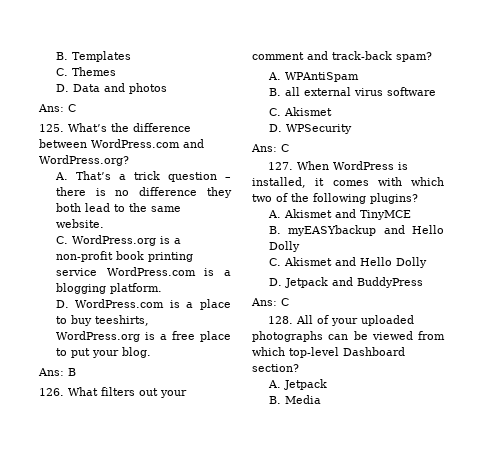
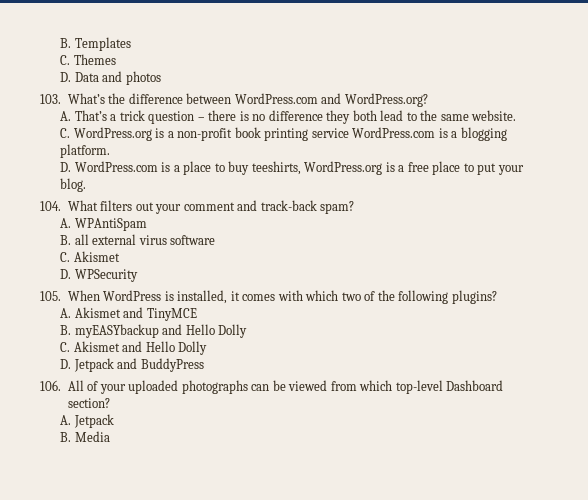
  D. Data and photos
- Ans: C
- 125. What’s the difference between WordPress.com and WordPress.org?
+ 103. What’s the difference between WordPress.com and WordPress.org?
- Ans: B
- 126. What filters out your comment and track-back spam?
+ 104. What filters out your comment and track-back spam?
  D. WPSecurity
- Ans: C
- 127. When WordPress is installed, it comes with which two of the following plugins?
+ 105. When WordPress is installed, it comes with which two of the following plugins?
  D. Jetpack and BuddyPress
- Ans: C
- 128. All of your uploaded photographs can be viewed from which top-level Dashboard section?
+ 106. All of your uploaded photographs can be viewed from which top-level Dashboard section?

